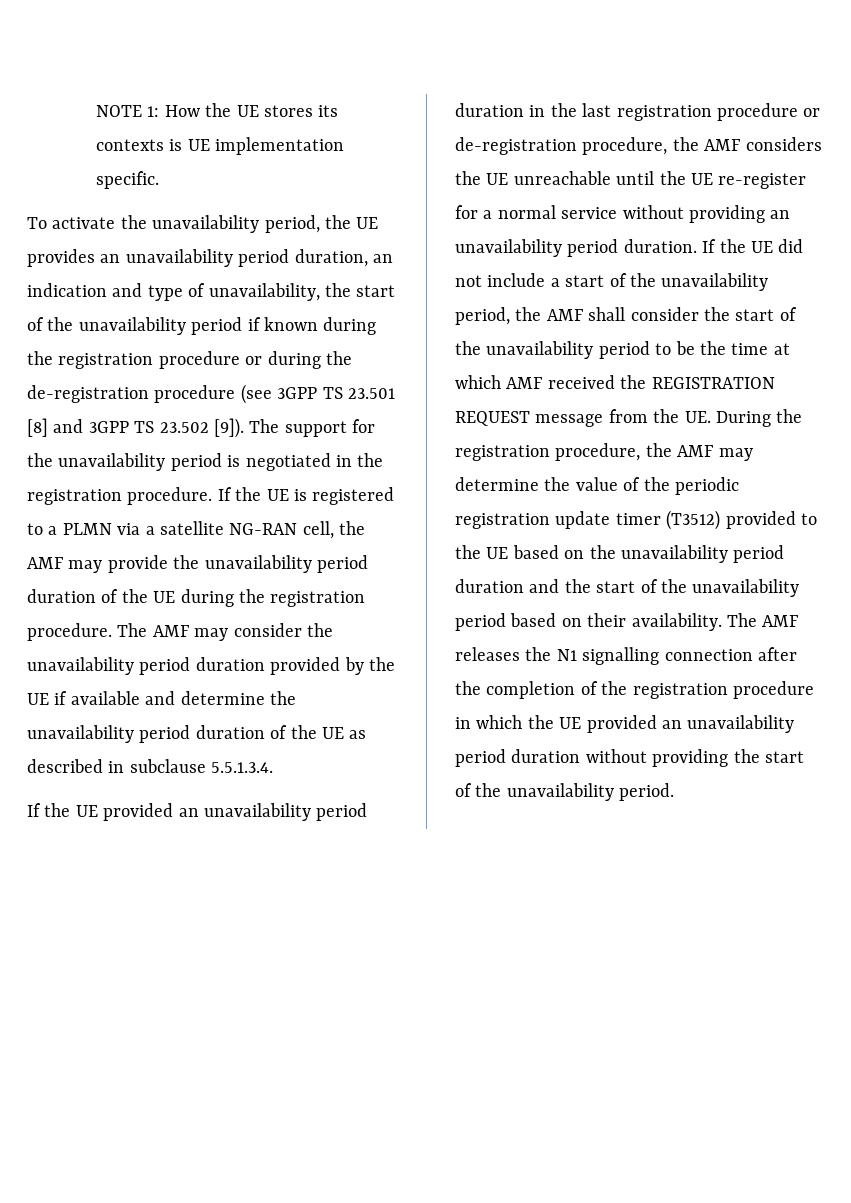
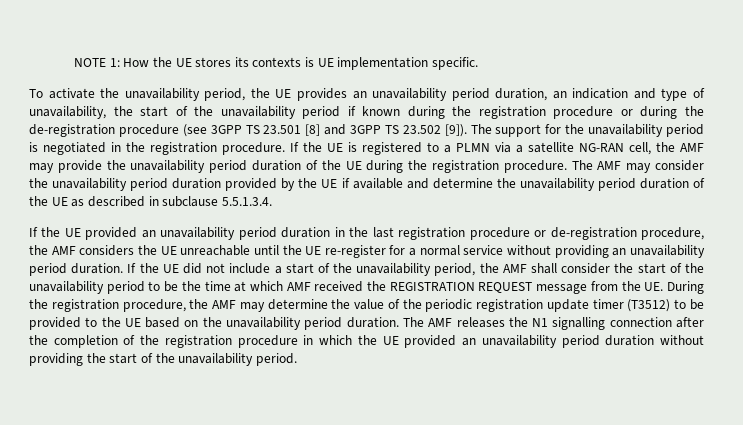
- If the UE did not include a start of the unavailability period, the AMF shall consider the start of the unavailability period to be the time at which AMF received the REGISTRATION REQUEST message from the UE. During the registration procedure, the AMF may determine the value of the periodic registration update timer (T3512) provided to the UE based on the unavailability period duration and the start of the unavailability period based on their availability.
+ If the UE did not include a start of the unavailability period, the AMF shall consider the start of the unavailability period to be the time at which AMF received the REGISTRATION REQUEST message from the UE. During the registration procedure, the AMF may determine the value of the periodic registration update timer (T3512) to be provided to the UE based on the unavailability period duration.

